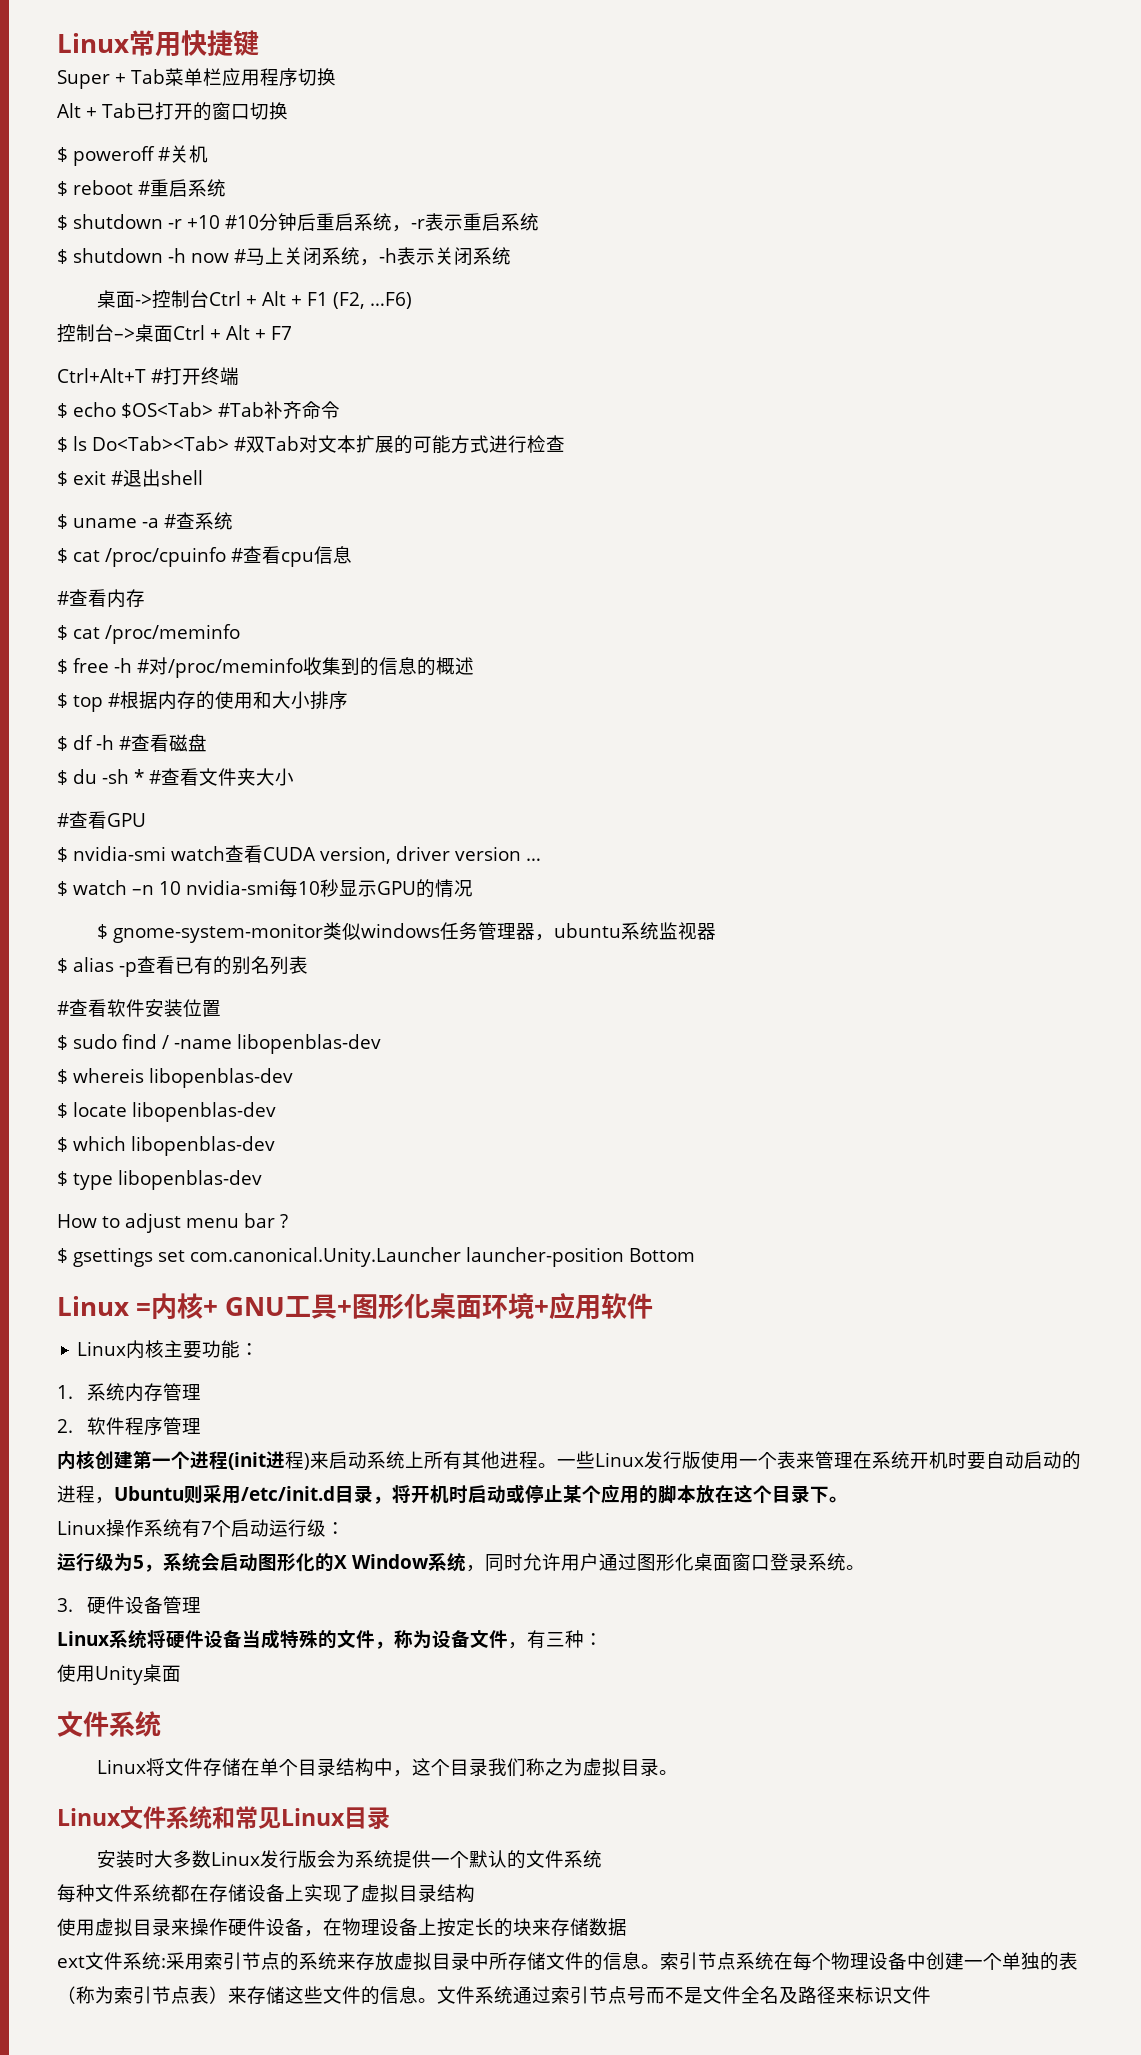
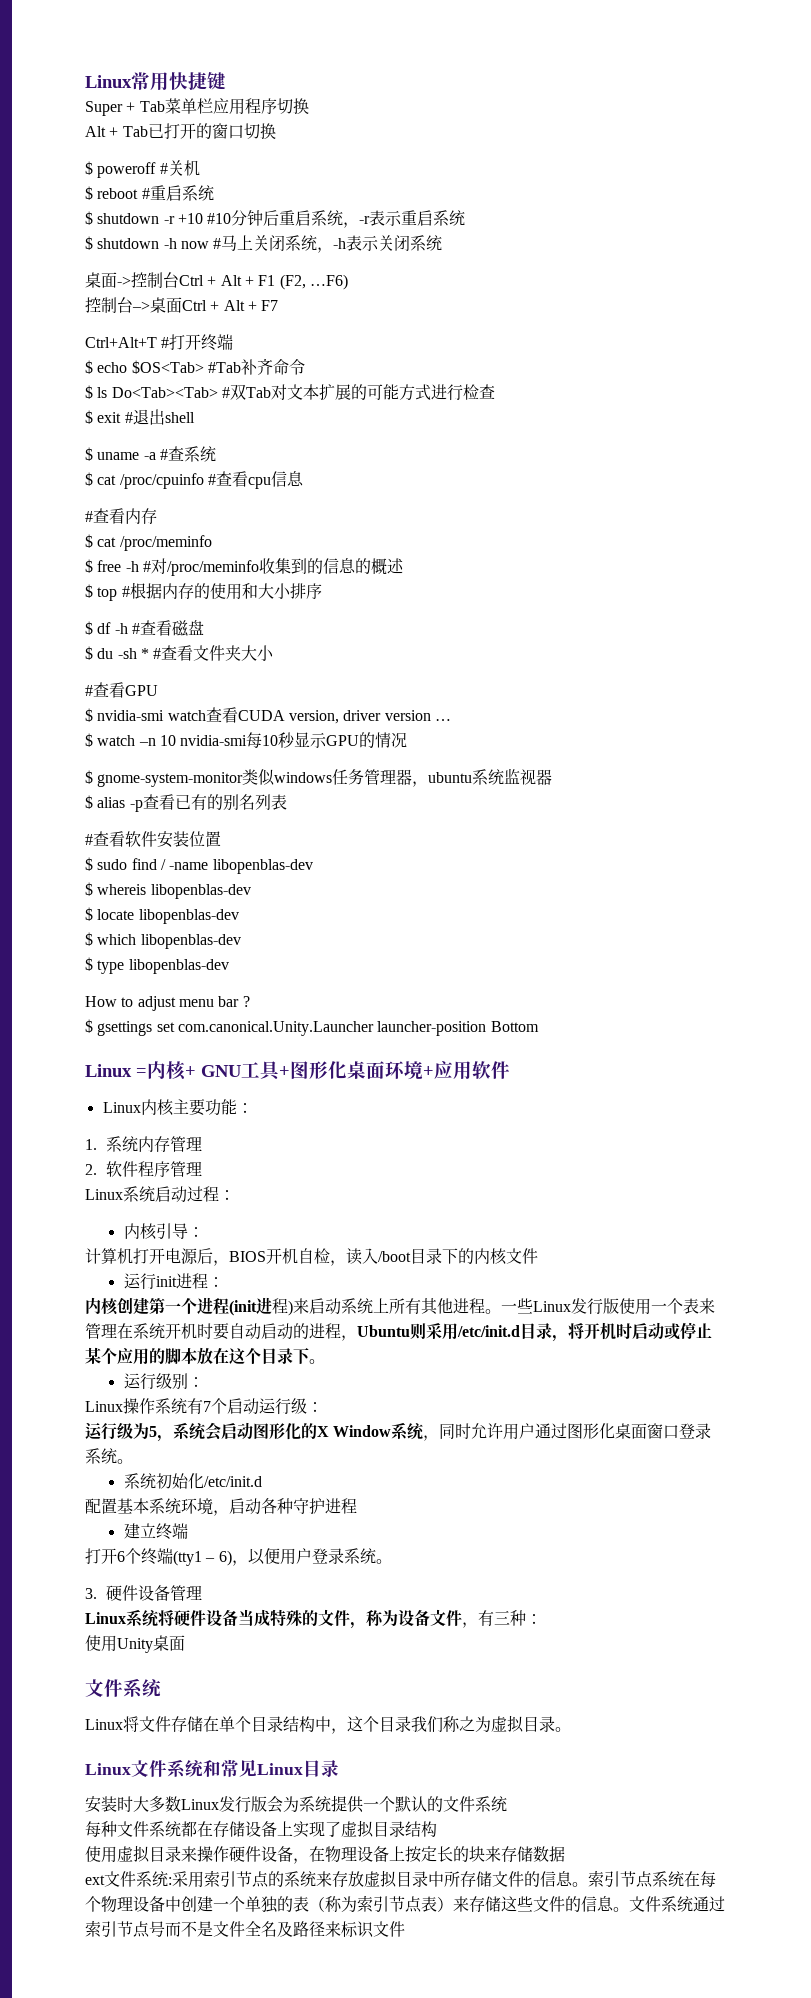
+ Linux系统启动过程：
+ 内核引导：
+ 计算机打开电源后，BIOS开机自检，读入/boot目录下的内核文件
+ 运行init进程：
+ 运行级别：
+ 系统初始化/etc/init.d
+ 配置基本系统环境，启动各种守护进程
+ 建立终端
+ 打开6个终端(tty1 – 6)，以便用户登录系统。

